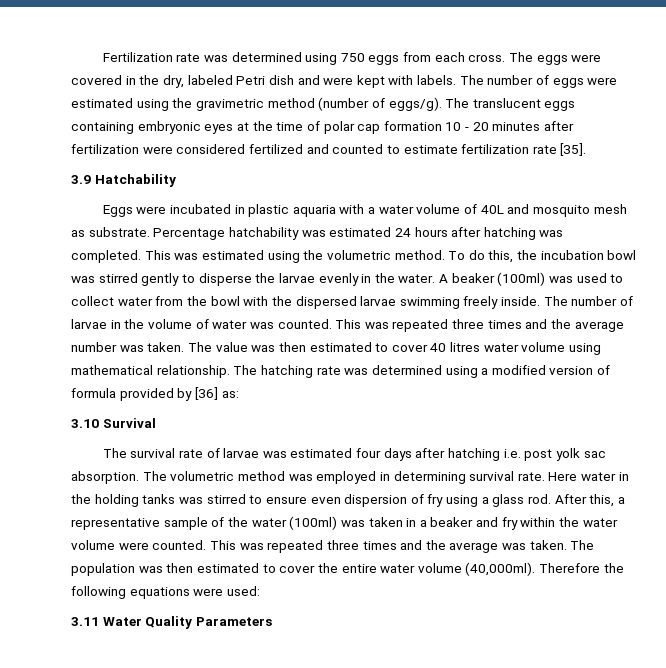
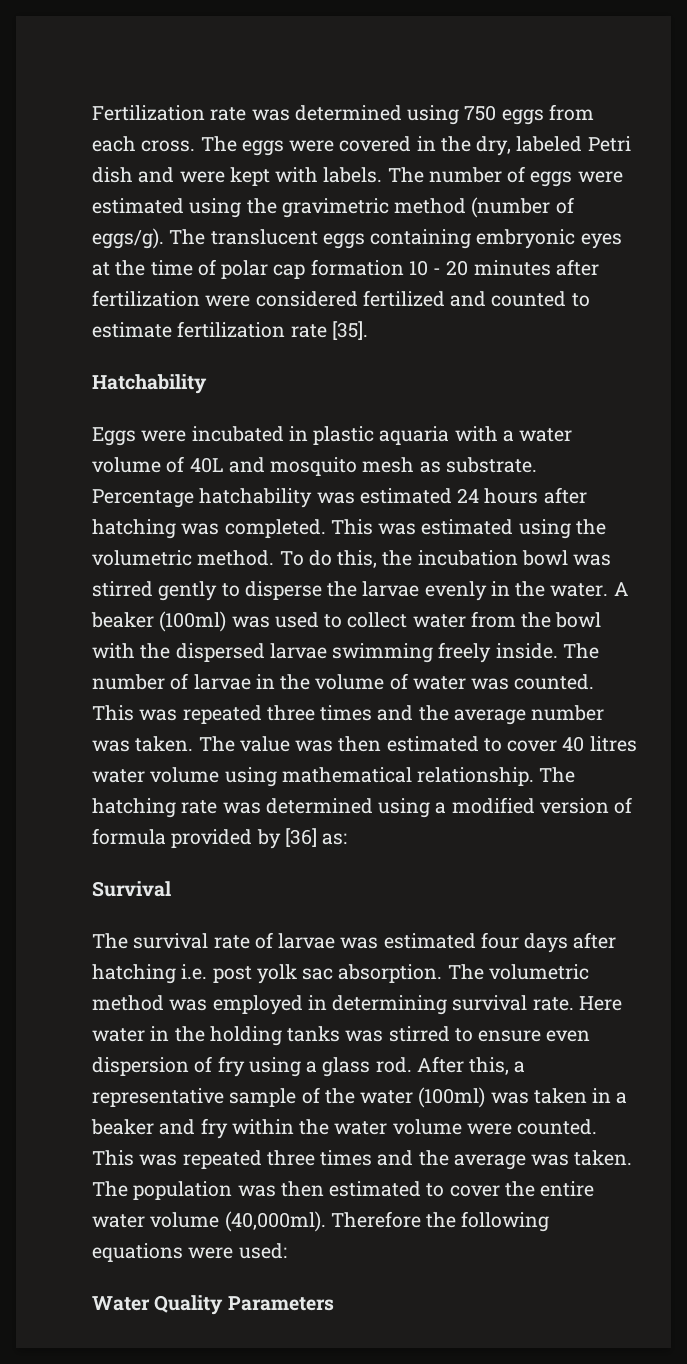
- 3.9 Hatchability
+ Hatchability
- 3.10 Survival
+ Survival
- 3.11 Water Quality Parameters
+ Water Quality Parameters

